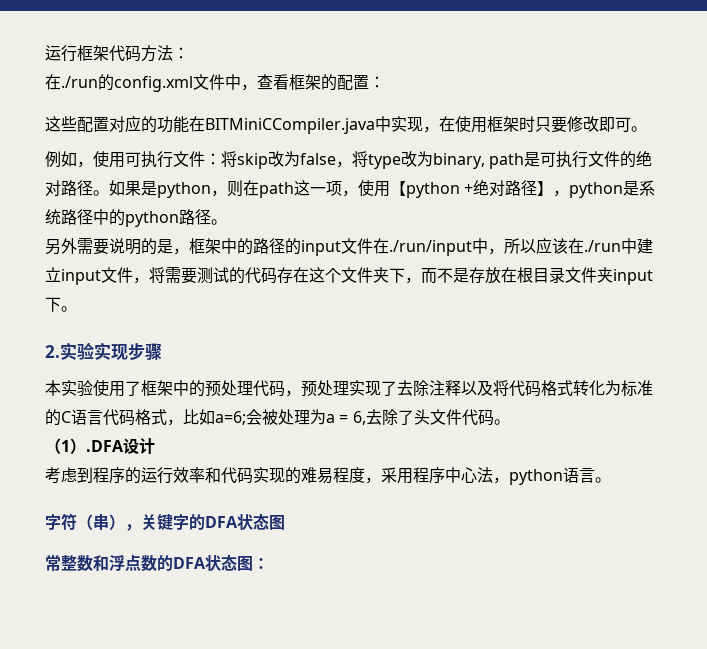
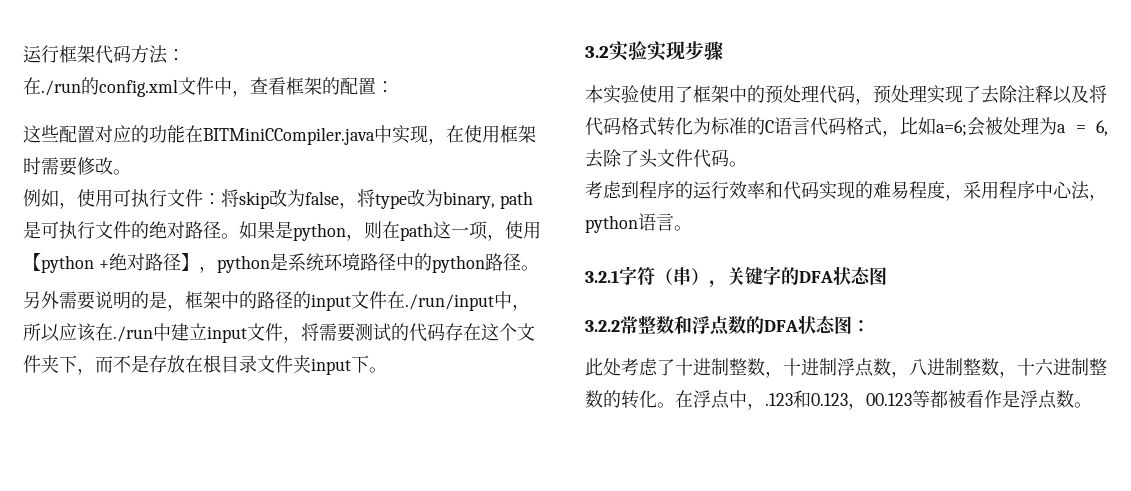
- 这些配置对应的功能在BITMiniCCompiler.java中实现，在使用框架时只要修改即可。
+ 这些配置对应的功能在BITMiniCCompiler.java中实现，在使用框架时需要修改。
- 如果是python，则在path这一项，使用【python +绝对路径】，python是系统路径中的python路径。
+ 如果是python，则在path这一项，使用【python +绝对路径】，python是系统环境路径中的python路径。
- 2.实验实现步骤
+ 3.2实验实现步骤
- （1）.DFA设计
- 字符（串），关键字的DFA状态图
+ 3.2.1字符（串），关键字的DFA状态图
- 常整数和浮点数的DFA状态图：
+ 3.2.2常整数和浮点数的DFA状态图：
+ 此处考虑了十进制整数，十进制浮点数，八进制整数，十六进制整数的转化。在浮点中，.123和0.123，00.123等都被看作是浮点数。

